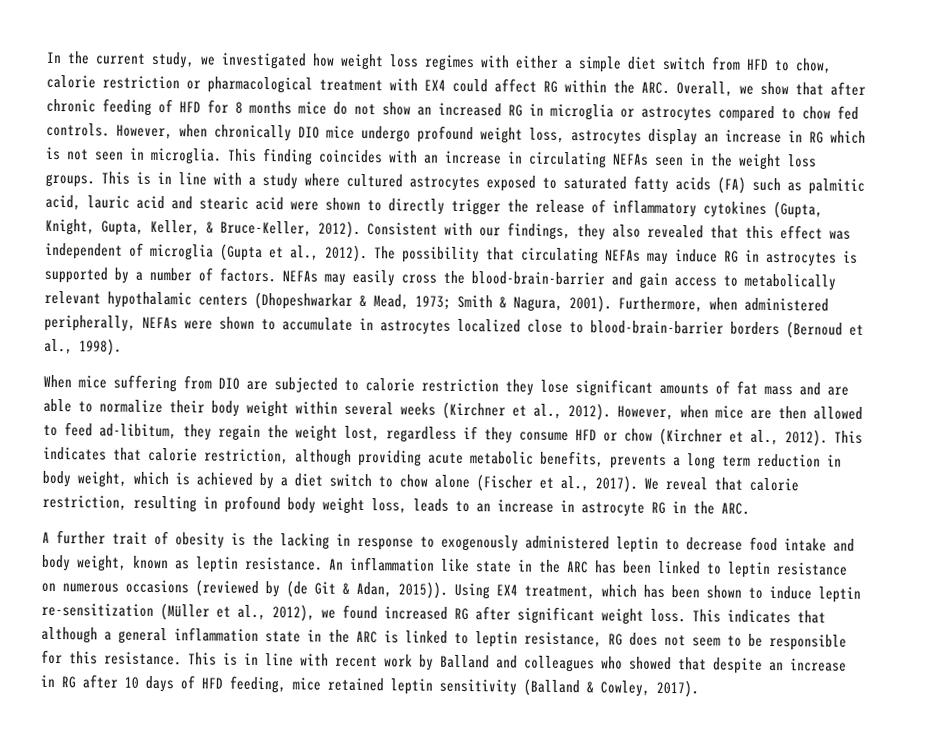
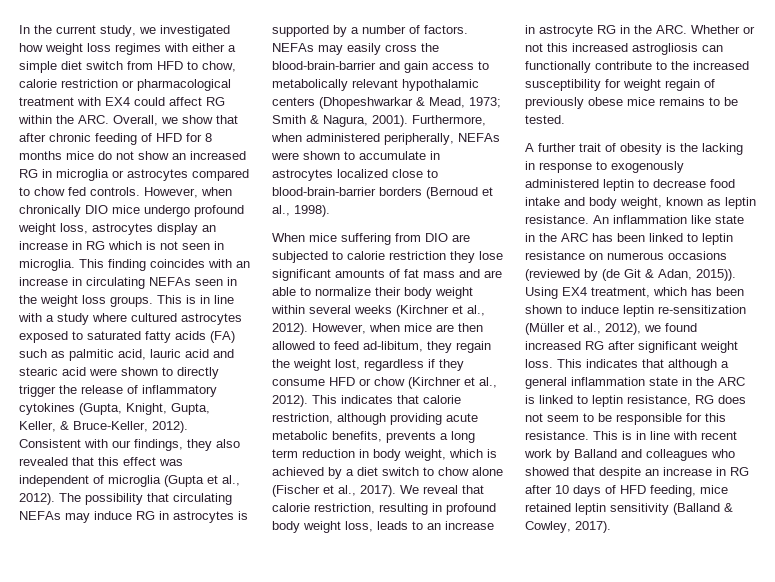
- We reveal that calorie restriction, resulting in profound body weight loss, leads to an increase in astrocyte RG in the ARC.
+ We reveal that calorie restriction, resulting in profound body weight loss, leads to an increase in astrocyte RG in the ARC. Whether or not this increased astrogliosis can functionally contribute to the increased susceptibility for weight regain of previously obese mice remains to be tested.

